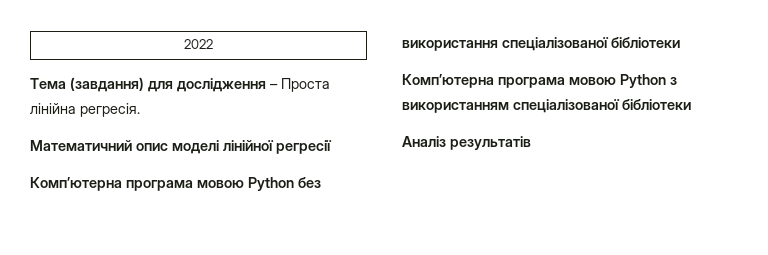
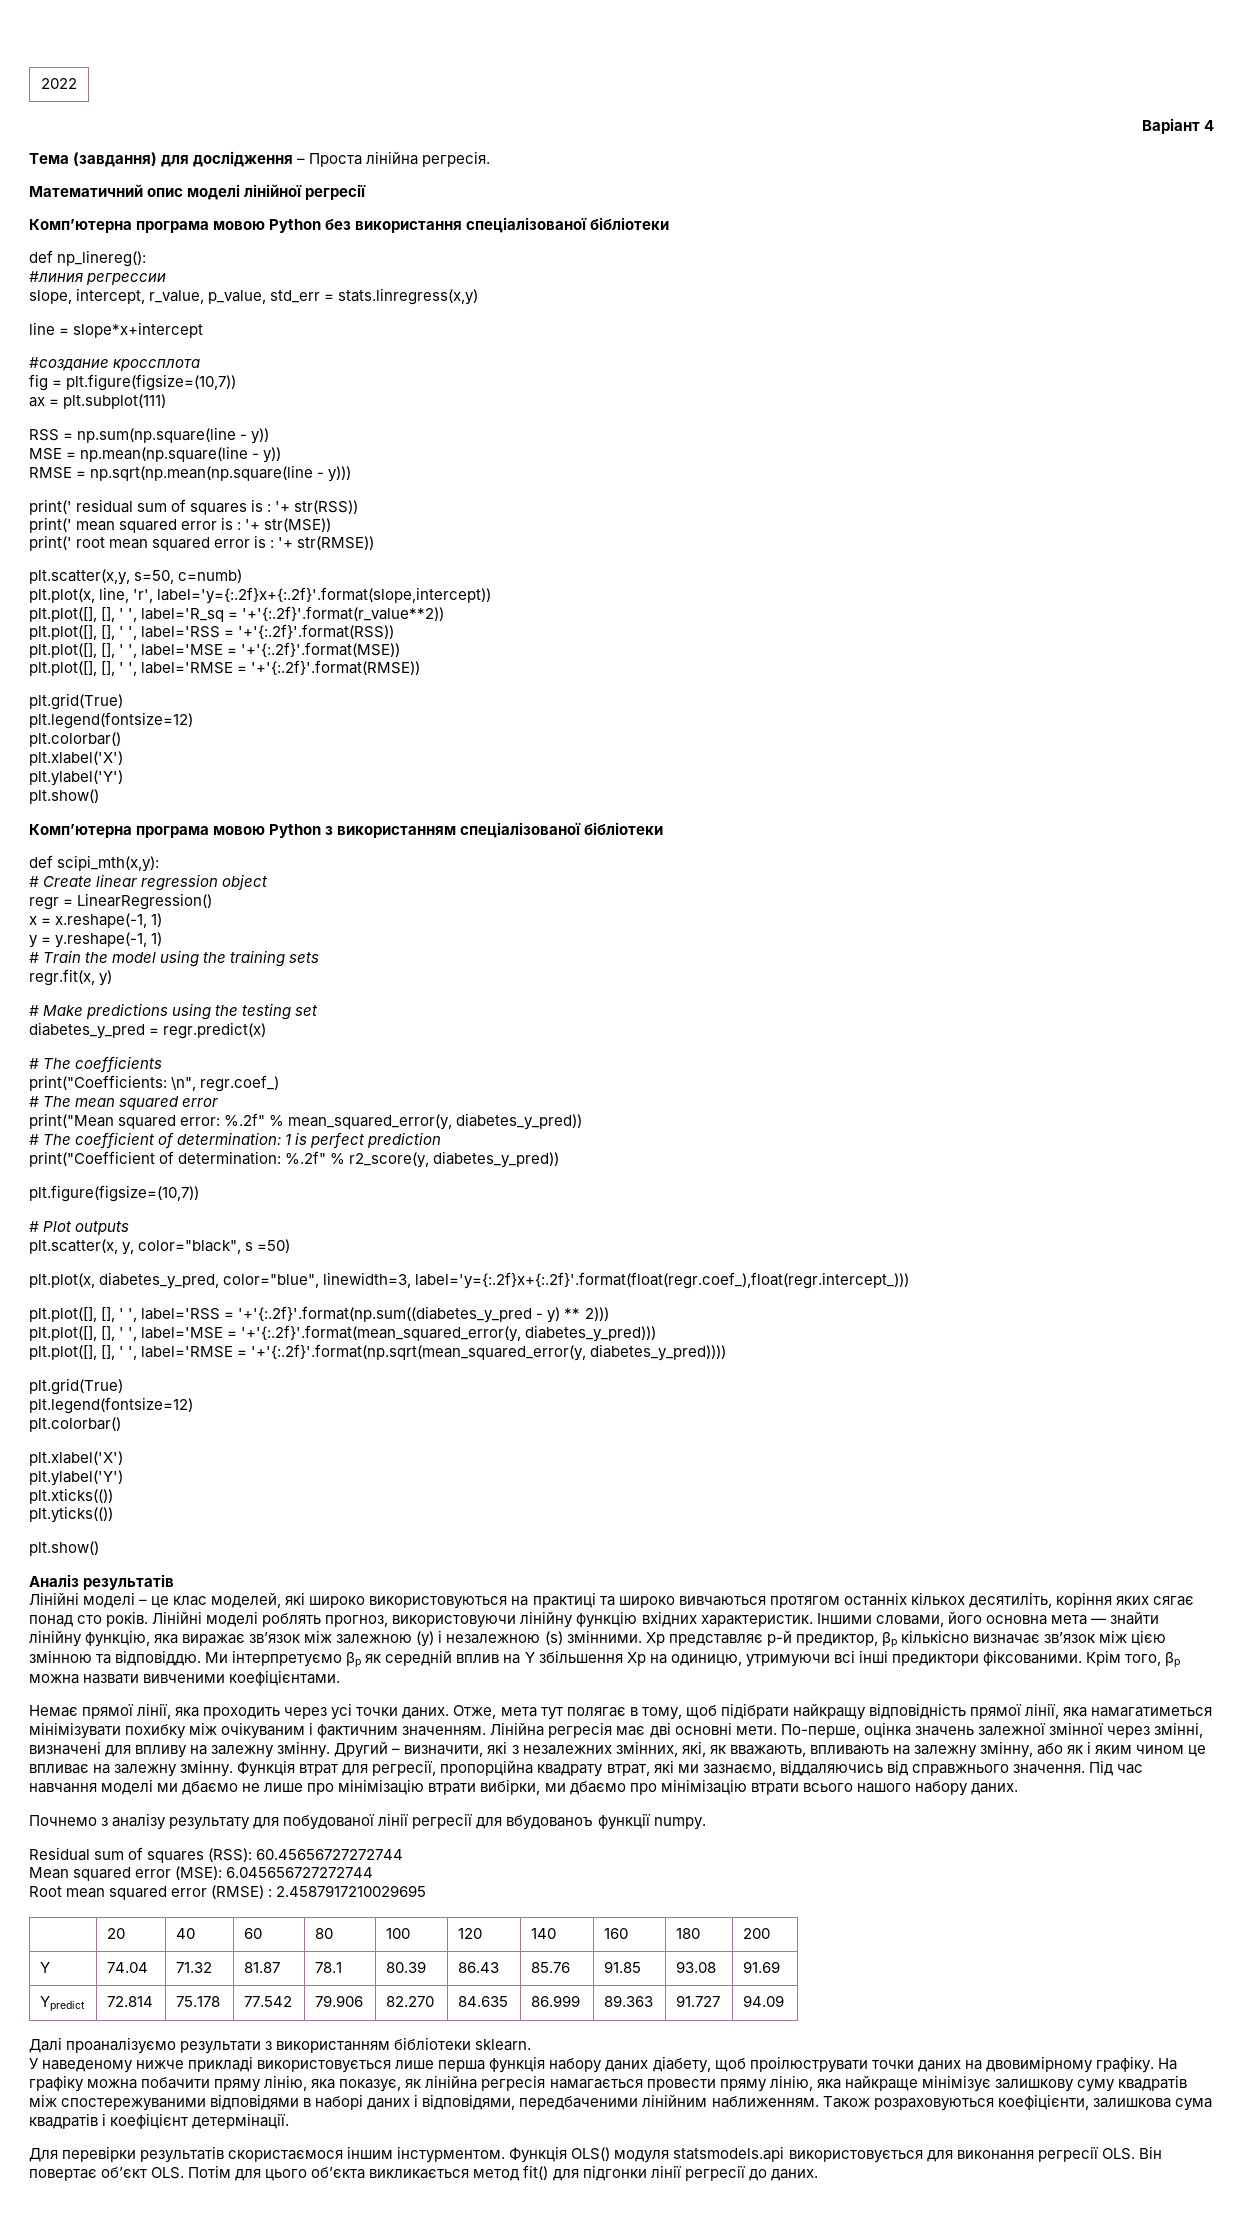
+ Варіант 4
+ def np_linereg():
+ #линия регрессии
+ slope, intercept, r_value, p_value, std_err = stats.linregress(x,y)
+ line = slope*x+intercept
+ #создание кроссплота
+ fig = plt.figure(figsize=(10,7))
+ ax = plt.subplot(111)
+ RSS = np.sum(np.square(line - y))
+ MSE = np.mean(np.square(line - y))
+ RMSE = np.sqrt(np.mean(np.square(line - y)))
+ print(' residual sum of squares is : '+ str(RSS))
+ print(' mean squared error is : '+ str(MSE))
+ print(' root mean squared error is : '+ str(RMSE))
+ plt.scatter(x,y, s=50, c=numb)
+ plt.plot(x, line, 'r', label='y={:.2f}x+{:.2f}'.format(slope,intercept))
+ plt.plot([], [], ' ', label='R_sq = '+'{:.2f}'.format(r_value**2))
+ plt.plot([], [], ' ', label='RSS = '+'{:.2f}'.format(RSS))
+ plt.plot([], [], ' ', label='MSE = '+'{:.2f}'.format(MSE))
+ plt.plot([], [], ' ', label='RMSE = '+'{:.2f}'.format(RMSE))
+ plt.grid(True)
+ plt.legend(fontsize=12)
+ plt.colorbar()
+ plt.xlabel('X')
+ plt.ylabel('Y')
+ plt.show()
+ def scipi_mth(x,y):
+ # Create linear regression object
+ regr = LinearRegression()
+ x = x.reshape(-1, 1)
+ y = y.reshape(-1, 1)
+ # Train the model using the training sets
+ regr.fit(x, y)
+ # Make predictions using the testing set
+ diabetes_y_pred = regr.predict(x)
+ # The coefficients
+ print("Coefficients: \n", regr.coef_)
+ # The mean squared error
+ print("Mean squared error: %.2f" % mean_squared_error(y, diabetes_y_pred))
+ # The coefficient of determination: 1 is perfect prediction
+ print("Coefficient of determination: %.2f" % r2_score(y, diabetes_y_pred))
+ plt.figure(figsize=(10,7))
+ # Plot outputs
+ plt.scatter(x, y, color="black", s =50)
+ plt.plot(x, diabetes_y_pred, color="blue", linewidth=3, label='y={:.2f}x+{:.2f}'.format(float(regr.coef_),float(regr.intercept_)))
+ plt.plot([], [], ' ', label='RSS = '+'{:.2f}'.format(np.sum((diabetes_y_pred - y) ** 2)))
+ plt.plot([], [], ' ', label='MSE = '+'{:.2f}'.format(mean_squared_error(y, diabetes_y_pred)))
+ plt.plot([], [], ' ', label='RMSE = '+'{:.2f}'.format(np.sqrt(mean_squared_error(y, diabetes_y_pred))))
+ plt.grid(True)
+ plt.legend(fontsize=12)
+ plt.colorbar()
+ plt.xlabel('X')
+ plt.ylabel('Y')
+ plt.xticks(())
+ plt.yticks(())
+ plt.show()
  Аналіз результатів
+ Лінійні моделі – це клас моделей, які широко використовуються на практиці та широко вивчаються протягом останніх кількох десятиліть, коріння яких сягає понад сто років. Лінійні моделі роблять прогноз, використовуючи лінійну функцію вхідних характеристик. Іншими словами, його основна мета — знайти лінійну функцію, яка виражає зв’язок між залежною (y) і незалежною (s) змінними. Xp представляє p-й предиктор, βp кількісно визначає зв’язок між цією змінною та відповіддю. Ми інтерпретуємо βp як середній вплив на Y збільшення Xp на одиницю, утримуючи всі інші предиктори фіксованими. Крім того, βp можна назвати вивченими коефіцієнтами.
+ Немає прямої лінії, яка проходить через усі точки даних. Отже, мета тут полягає в тому, щоб підібрати найкращу відповідність прямої лінії, яка намагатиметься мінімізувати похибку між очікуваним і фактичним значенням. Лінійна регресія має дві основні мети. По-перше, оцінка значень залежної змінної через змінні, визначені для впливу на залежну змінну. Другий – визначити, які з незалежних змінних, які, як вважають, впливають на залежну змінну, або як і яким чином це впливає на залежну змінну. Функція втрат для регресії, пропорційна квадрату втрат, які ми зазнаємо, віддаляючись від справжнього значення. Під час навчання моделі ми дбаємо не лише про мінімізацію втрати вибірки, ми дбаємо про мінімізацію втрати всього нашого набору даних.
+ Почнемо з аналізу результату для побудованої лінії регресії для вбудованоъ функції numpy.
+ Residual sum of squares (RSS): 60.45656727272744
+ Mean squared error (MSE): 6.045656727272744
+ Root mean squared error (RMSE) : 2.4587917210029695
+ | 20 | 40 | 60 | 80 | 100 | 120 | 140 | 160 | 180 | 200
+ Y | 74.04 | 71.32 | 81.87 | 78.1 | 80.39 | 86.43 | 85.76 | 91.85 | 93.08 | 91.69
+ Ypredict | 72.814 | 75.178 | 77.542 | 79.906 | 82.270 | 84.635 | 86.999 | 89.363 | 91.727 | 94.09
+ Далі проаналізуємо результати з використанням бібліотеки sklearn.
+ У наведеному нижче прикладі використовується лише перша функція набору даних діабету, щоб проілюструвати точки даних на двовимірному графіку. На графіку можна побачити пряму лінію, яка показує, як лінійна регресія намагається провести пряму лінію, яка найкраще мінімізує залишкову суму квадратів між спостережуваними відповідями в наборі даних і відповідями, передбаченими лінійним наближенням. Також розраховуються коефіцієнти, залишкова сума квадратів і коефіцієнт детермінації.
+ Для перевірки результатів скористаємося іншим інстурментом. Функція OLS() модуля statsmodels.api використовується для виконання регресії OLS. Він повертає об’єкт OLS. Потім для цього об’єкта викликається метод fit() для підгонки лінії регресії до даних.

